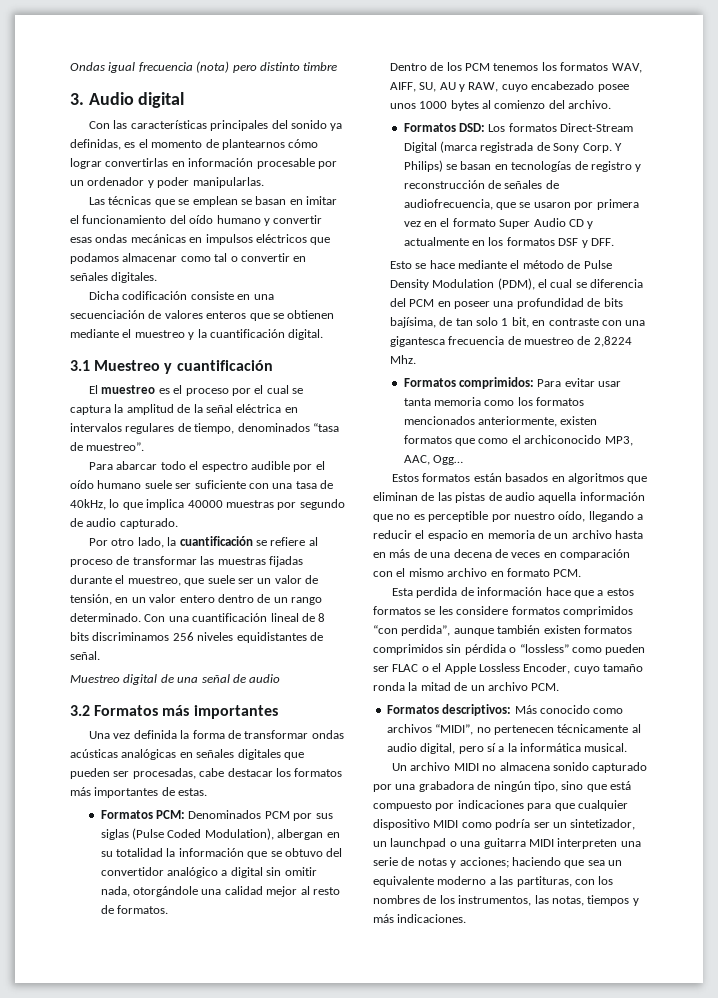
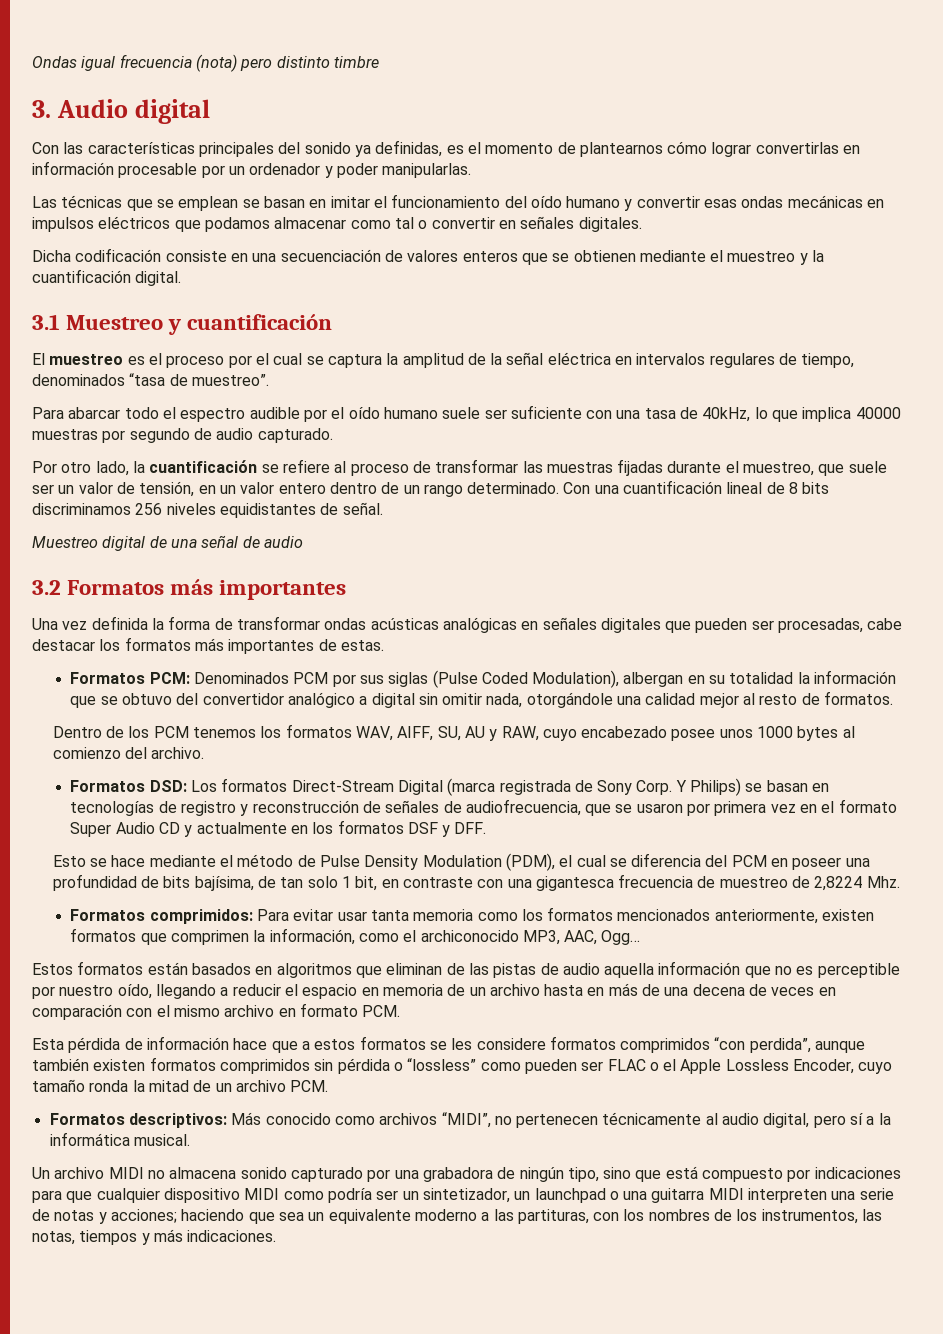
- Formatos comprimidos: Para evitar usar tanta memoria como los formatos mencionados anteriormente, existen formatos que como el archiconocido MP3, AAC, Ogg…
+ Formatos comprimidos: Para evitar usar tanta memoria como los formatos mencionados anteriormente, existen formatos que comprimen la información, como el archiconocido MP3, AAC, Ogg…
- Esta perdida de información hace que a estos formatos se les considere formatos comprimidos “con perdida”, aunque también existen formatos comprimidos sin pérdida o “lossless” como pueden ser FLAC o el Apple Lossless Encoder, cuyo tamaño ronda la mitad de un archivo PCM.
+ Esta pérdida de información hace que a estos formatos se les considere formatos comprimidos “con perdida”, aunque también existen formatos comprimidos sin pérdida o “lossless” como pueden ser FLAC o el Apple Lossless Encoder, cuyo tamaño ronda la mitad de un archivo PCM.

